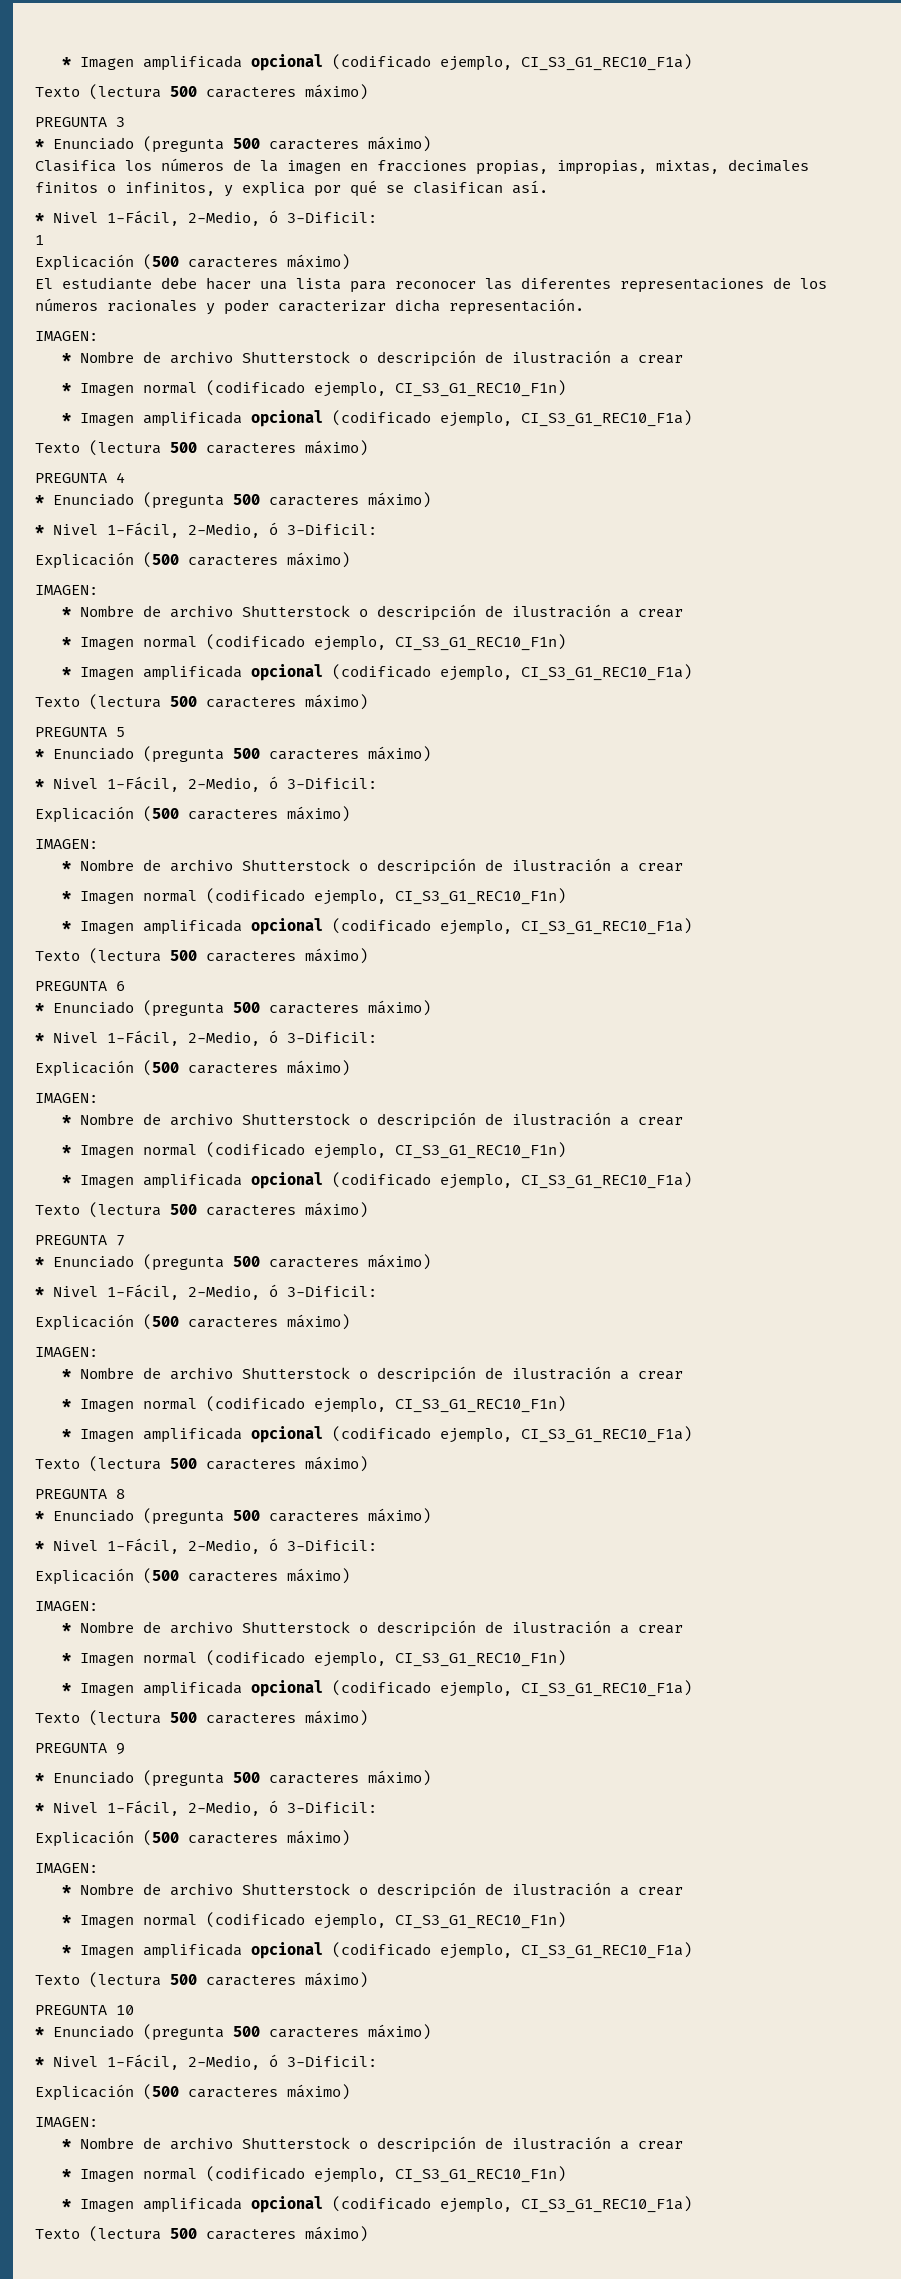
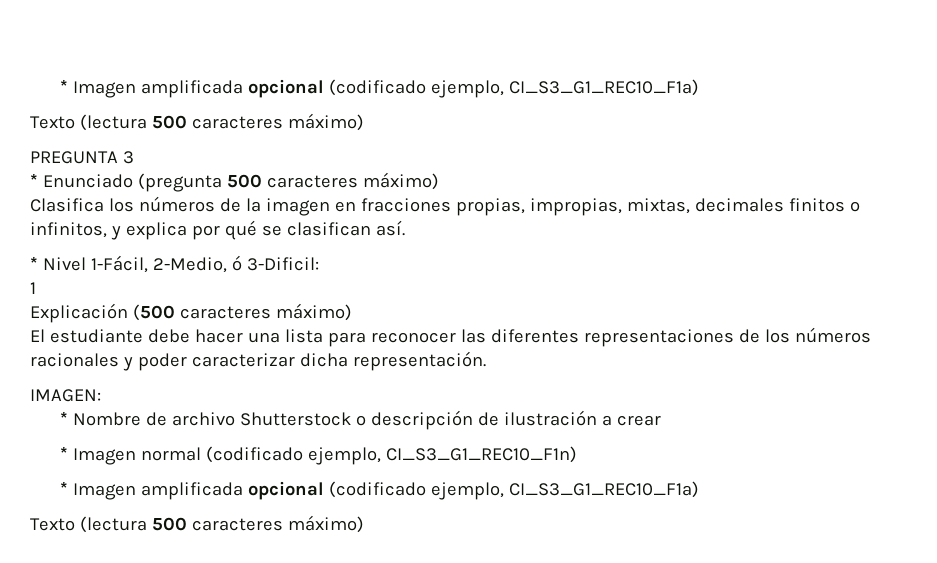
- PREGUNTA 4
- * Enunciado (pregunta 500 caracteres máximo)
- * Nivel 1-Fácil, 2-Medio, ó 3-Dificil:
- Explicación (500 caracteres máximo)
- IMAGEN:
- * Nombre de archivo Shutterstock o descripción de ilustración a crear
- * Imagen normal (codificado ejemplo, CI_S3_G1_REC10_F1n)
- * Imagen amplificada opcional (codificado ejemplo, CI_S3_G1_REC10_F1a)
- Texto (lectura 500 caracteres máximo)
- PREGUNTA 5
- * Enunciado (pregunta 500 caracteres máximo)
- * Nivel 1-Fácil, 2-Medio, ó 3-Dificil:
- Explicación (500 caracteres máximo)
- IMAGEN:
- * Nombre de archivo Shutterstock o descripción de ilustración a crear
- * Imagen normal (codificado ejemplo, CI_S3_G1_REC10_F1n)
- * Imagen amplificada opcional (codificado ejemplo, CI_S3_G1_REC10_F1a)
- Texto (lectura 500 caracteres máximo)
- PREGUNTA 6
- * Enunciado (pregunta 500 caracteres máximo)
- * Nivel 1-Fácil, 2-Medio, ó 3-Dificil:
- Explicación (500 caracteres máximo)
- IMAGEN:
- * Nombre de archivo Shutterstock o descripción de ilustración a crear
- * Imagen normal (codificado ejemplo, CI_S3_G1_REC10_F1n)
- * Imagen amplificada opcional (codificado ejemplo, CI_S3_G1_REC10_F1a)
- Texto (lectura 500 caracteres máximo)
- PREGUNTA 7
- * Enunciado (pregunta 500 caracteres máximo)
- * Nivel 1-Fácil, 2-Medio, ó 3-Dificil:
- Explicación (500 caracteres máximo)
- IMAGEN:
- * Nombre de archivo Shutterstock o descripción de ilustración a crear
- * Imagen normal (codificado ejemplo, CI_S3_G1_REC10_F1n)
- * Imagen amplificada opcional (codificado ejemplo, CI_S3_G1_REC10_F1a)
- Texto (lectura 500 caracteres máximo)
- PREGUNTA 8
- * Enunciado (pregunta 500 caracteres máximo)
- * Nivel 1-Fácil, 2-Medio, ó 3-Dificil:
- Explicación (500 caracteres máximo)
- IMAGEN:
- * Nombre de archivo Shutterstock o descripción de ilustración a crear
- * Imagen normal (codificado ejemplo, CI_S3_G1_REC10_F1n)
- * Imagen amplificada opcional (codificado ejemplo, CI_S3_G1_REC10_F1a)
- Texto (lectura 500 caracteres máximo)
- PREGUNTA 9
- * Enunciado (pregunta 500 caracteres máximo)
- * Nivel 1-Fácil, 2-Medio, ó 3-Dificil:
- Explicación (500 caracteres máximo)
- IMAGEN:
- * Nombre de archivo Shutterstock o descripción de ilustración a crear
- * Imagen normal (codificado ejemplo, CI_S3_G1_REC10_F1n)
- * Imagen amplificada opcional (codificado ejemplo, CI_S3_G1_REC10_F1a)
- Texto (lectura 500 caracteres máximo)
- PREGUNTA 10
- * Enunciado (pregunta 500 caracteres máximo)
- * Nivel 1-Fácil, 2-Medio, ó 3-Dificil:
- Explicación (500 caracteres máximo)
- IMAGEN:
- * Nombre de archivo Shutterstock o descripción de ilustración a crear
- * Imagen normal (codificado ejemplo, CI_S3_G1_REC10_F1n)
- * Imagen amplificada opcional (codificado ejemplo, CI_S3_G1_REC10_F1a)
- Texto (lectura 500 caracteres máximo)

